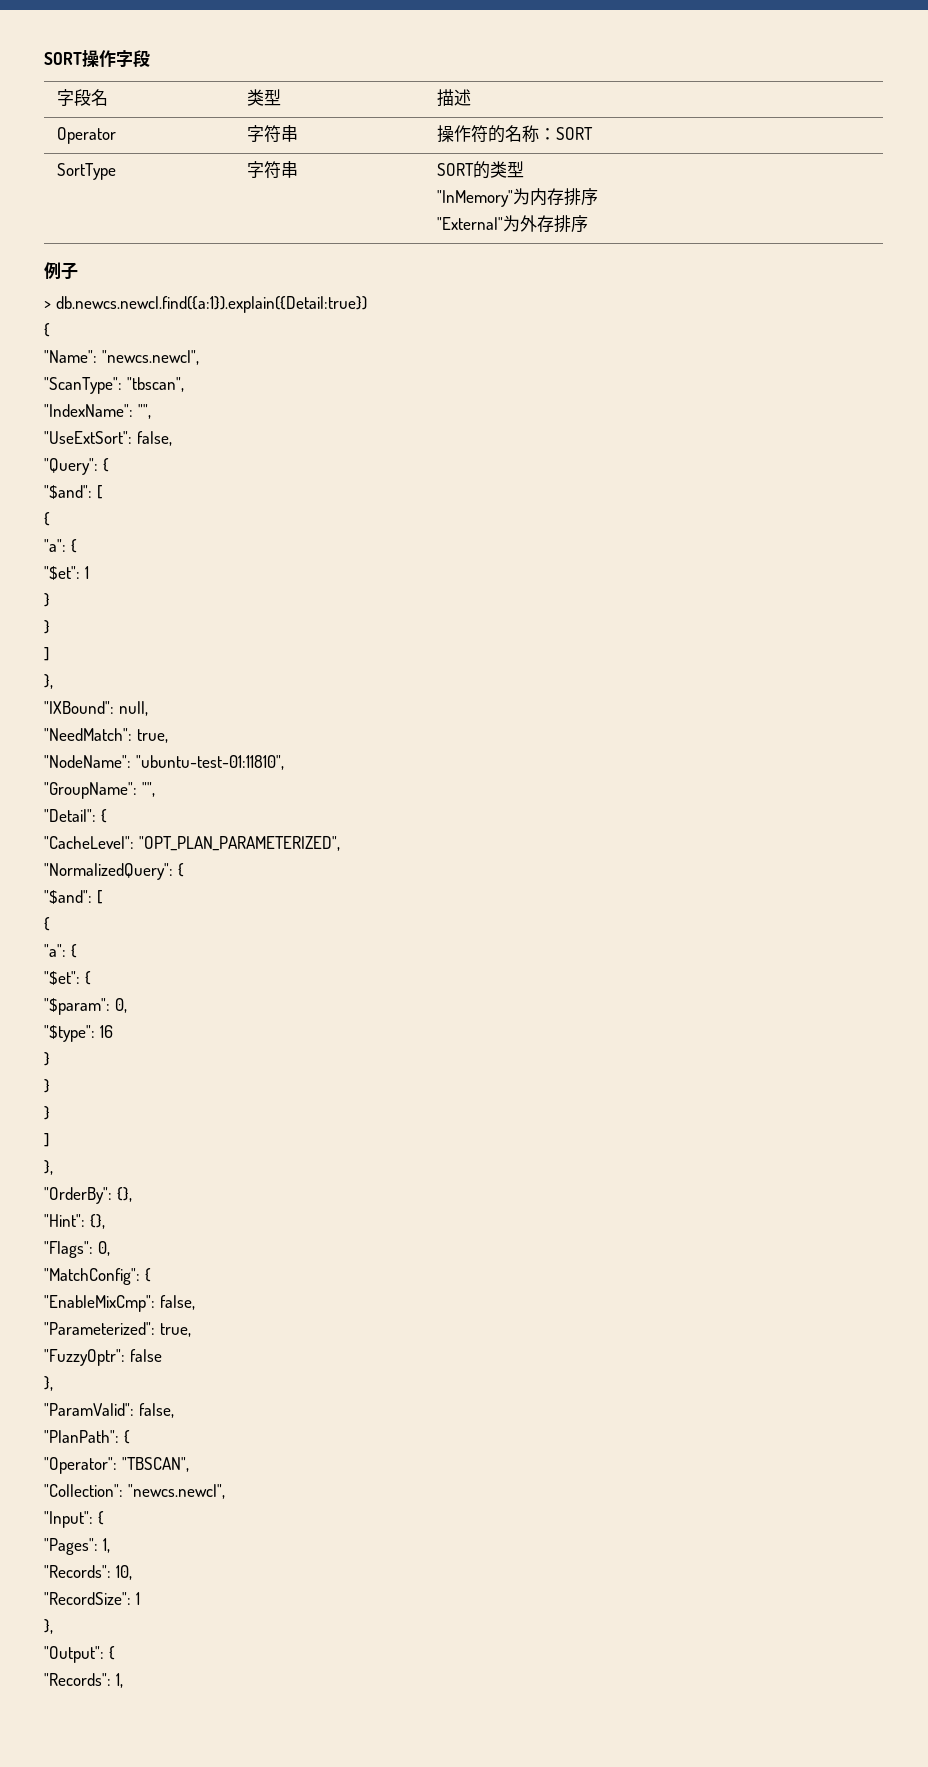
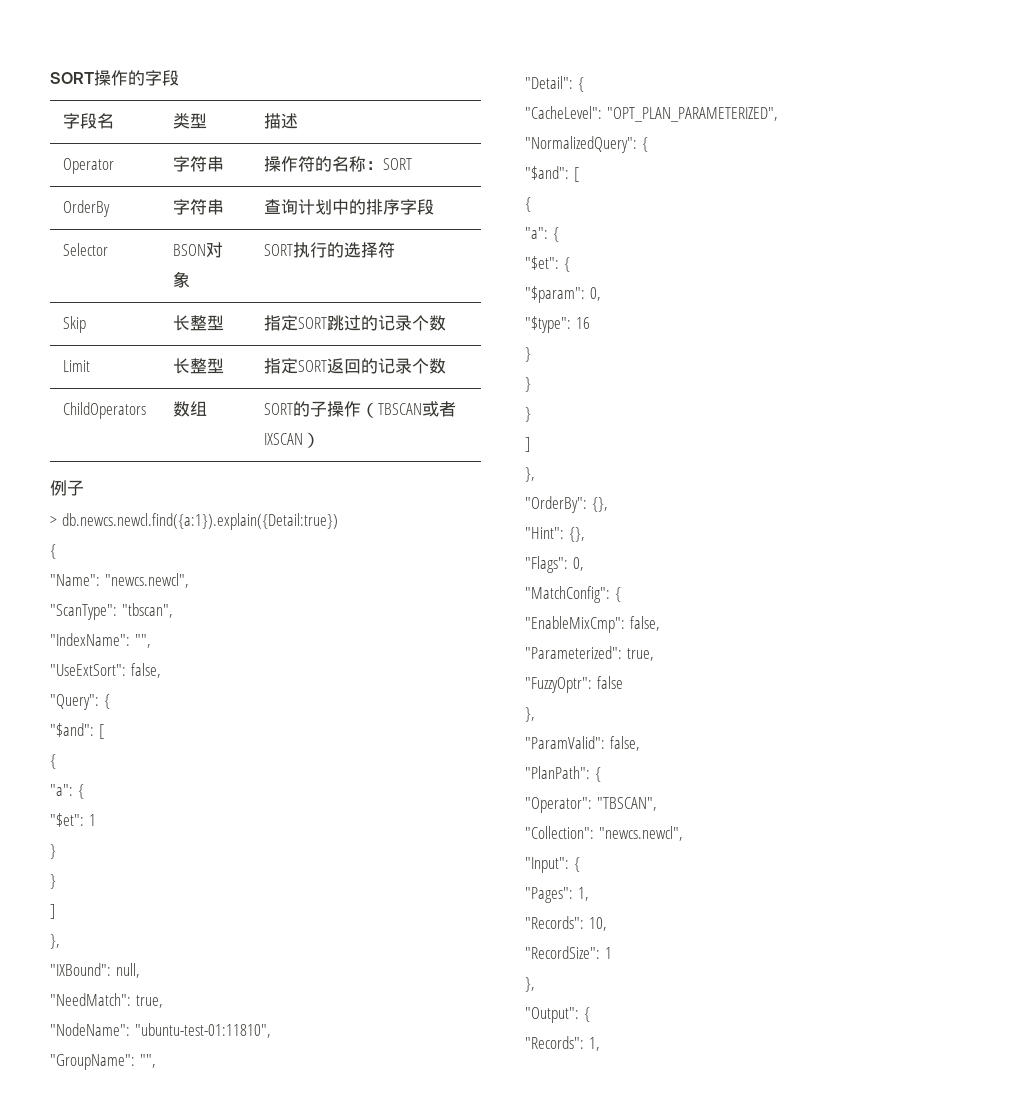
- SORT操作字段
+ SORT操作的字段
- SortType | 字符串 | SORT的类型
- "InMemory"为内存排序
- "External"为外存排序
+ OrderBy | 字符串 | 查询计划中的排序字段
+ Selector | BSON对象 | SORT执行的选择符
+ Skip | 长整型 | 指定SORT跳过的记录个数
+ Limit | 长整型 | 指定SORT返回的记录个数
+ ChildOperators | 数组 | SORT的子操作（TBSCAN或者IXSCAN）

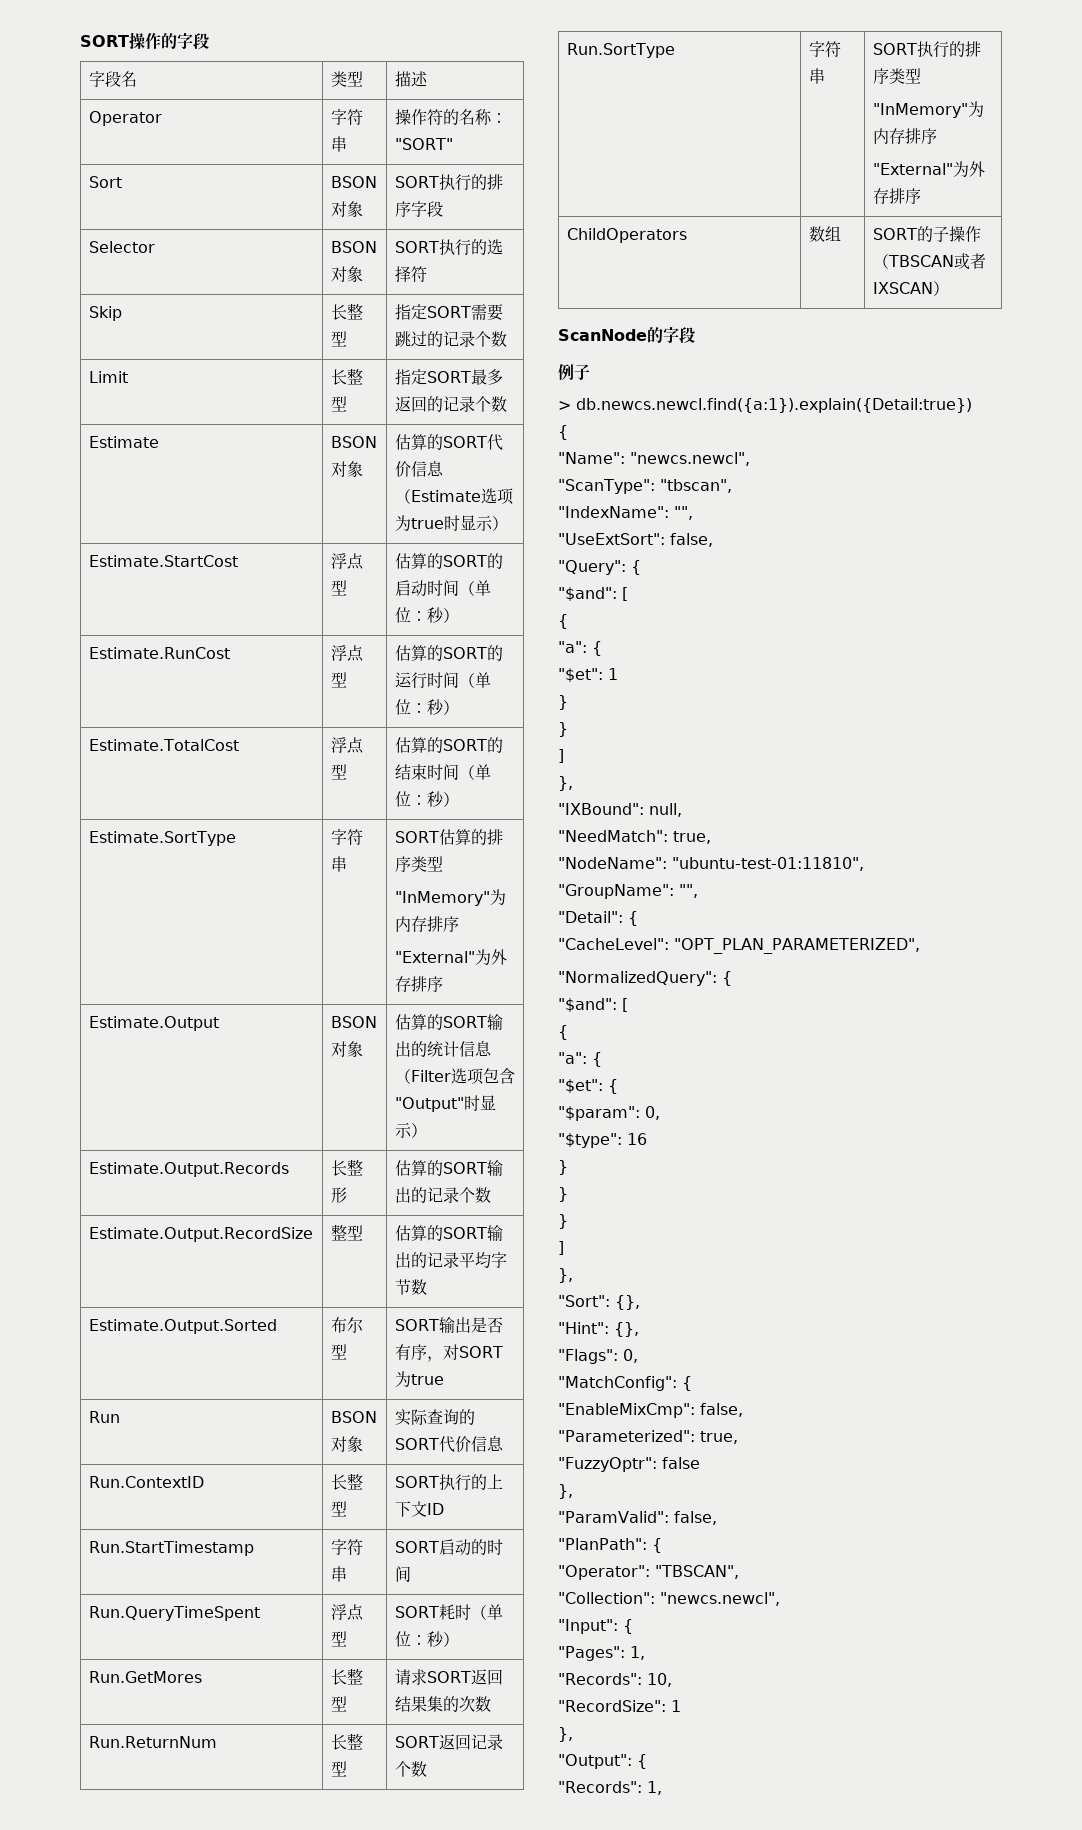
- Operator | 字符串 | 操作符的名称：SORT
- OrderBy | 字符串 | 查询计划中的排序字段
+ Operator | 字符串 | 操作符的名称："SORT"
+ Sort | BSON对象 | SORT执行的排序字段
- Skip | 长整型 | 指定SORT跳过的记录个数
+ Skip | 长整型 | 指定SORT需要跳过的记录个数
- Limit | 长整型 | 指定SORT返回的记录个数
+ Limit | 长整型 | 指定SORT最多返回的记录个数
+ Estimate | BSON对象 | 估算的SORT代价信息（Estimate选项为true时显示）
+ Estimate.StartCost | 浮点型 | 估算的SORT的启动时间（单位：秒）
+ Estimate.RunCost | 浮点型 | 估算的SORT的运行时间（单位：秒）
+ Estimate.TotalCost | 浮点型 | 估算的SORT的结束时间（单位：秒）
+ Estimate.SortType | 字符串 | SORT估算的排序类型
+ "InMemory"为内存排序
+ "External"为外存排序
+ Estimate.Output | BSON对象 | 估算的SORT输出的统计信息（Filter选项包含"Output"时显示）
+ Estimate.Output.Records | 长整形 | 估算的SORT输出的记录个数
+ Estimate.Output.RecordSize | 整型 | 估算的SORT输出的记录平均字节数
+ Estimate.Output.Sorted | 布尔型 | SORT输出是否有序，对SORT为true
+ Run | BSON对象 | 实际查询的SORT代价信息
+ Run.ContextID | 长整型 | SORT执行的上下文ID
+ Run.StartTimestamp | 字符串 | SORT启动的时间
+ Run.QueryTimeSpent | 浮点型 | SORT耗时（单位：秒）
+ Run.GetMores | 长整型 | 请求SORT返回结果集的次数
+ Run.ReturnNum | 长整型 | SORT返回记录个数
+ Run.SortType | 字符串 | SORT执行的排序类型
+ "InMemory"为内存排序
+ "External"为外存排序
+ ScanNode的字段
- "OrderBy": {},
+ "Sort": {},

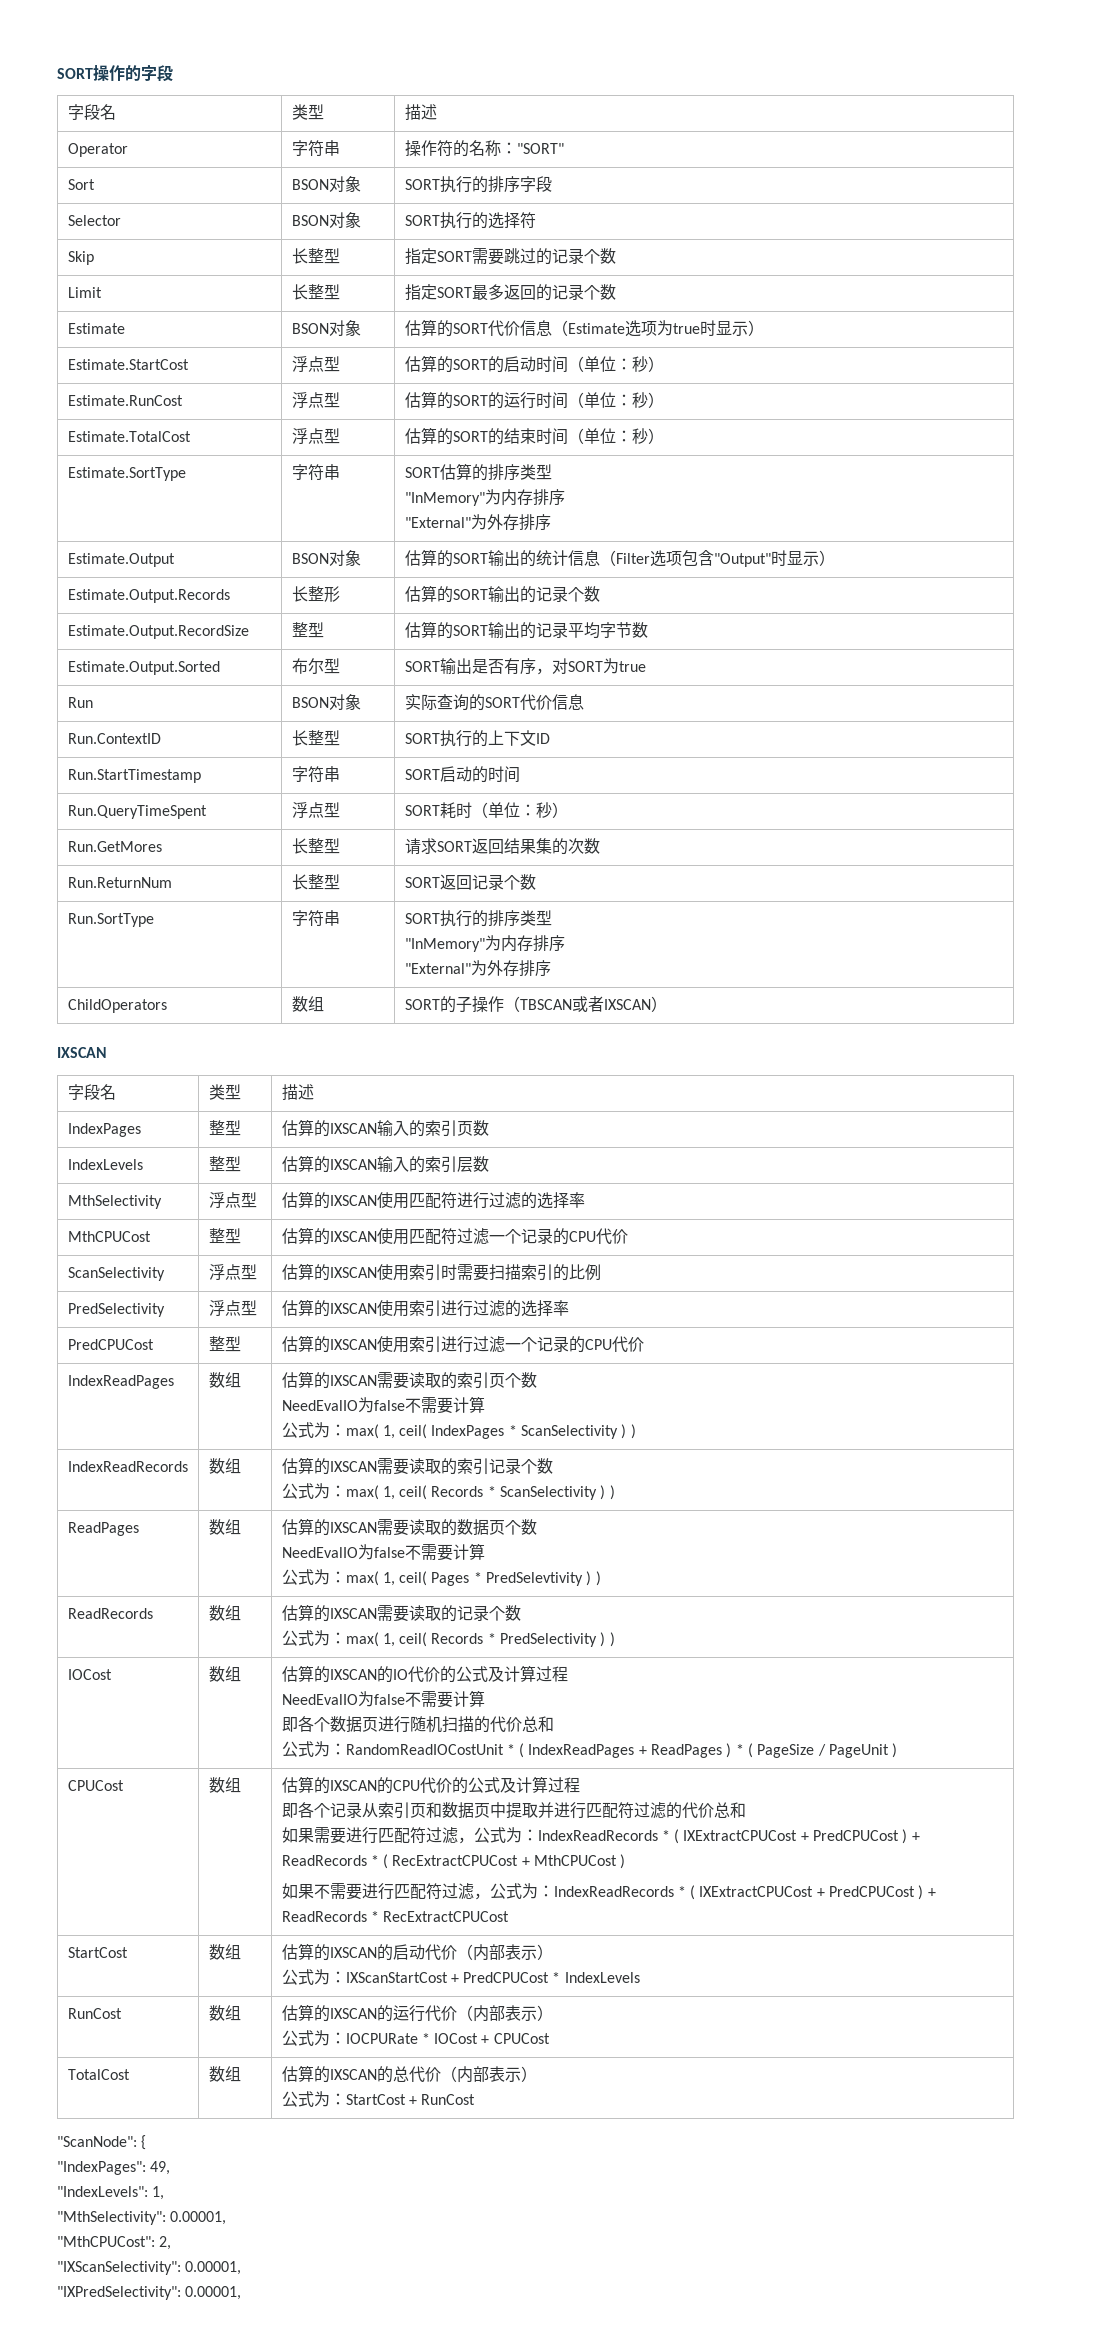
  ChildOperators | 数组 | SORT的子操作（TBSCAN或者IXSCAN）
- ScanNode的字段
- 例子
- > db.newcs.newcl.find({a:1}).explain({Detail:true})
- {
- "Name": "newcs.newcl",
- "ScanType": "tbscan",
- "IndexName": "",
- "UseExtSort": false,
- "Query": {
- "$and": [
- {
- "a": {
- "$et": 1
- }
- }
- ]
- },
- "IXBound": null,
- "NeedMatch": true,
- "NodeName": "ubuntu-test-01:11810",
- "GroupName": "",
- "Detail": {
- "CacheLevel": "OPT_PLAN_PARAMETERIZED",
- "NormalizedQuery": {
- "$and": [
- {
- "a": {
- "$et": {
- "$param": 0,
- "$type": 16
- }
- }
- }
- ]
- },
- "Sort": {},
- "Hint": {},
- "Flags": 0,
- "MatchConfig": {
- "EnableMixCmp": false,
- "Parameterized": true,
- "FuzzyOptr": false
- },
- "ParamValid": false,
- "PlanPath": {
- "Operator": "TBSCAN",
- "Collection": "newcs.newcl",
- "Input": {
- "Pages": 1,
- "Records": 10,
- "RecordSize": 1
- },
- "Output": {
- "Records": 1,
+ IXSCAN
+ 字段名 | 类型 | 描述
+ IndexPages | 整型 | 估算的IXSCAN输入的索引页数
+ IndexLevels | 整型 | 估算的IXSCAN输入的索引层数
+ MthSelectivity | 浮点型 | 估算的IXSCAN使用匹配符进行过滤的选择率
+ MthCPUCost | 整型 | 估算的IXSCAN使用匹配符过滤一个记录的CPU代价
+ ScanSelectivity | 浮点型 | 估算的IXSCAN使用索引时需要扫描索引的比例
+ PredSelectivity | 浮点型 | 估算的IXSCAN使用索引进行过滤的选择率
+ PredCPUCost | 整型 | 估算的IXSCAN使用索引进行过滤一个记录的CPU代价
+ IndexReadPages | 数组 | 估算的IXSCAN需要读取的索引页个数
+ NeedEvalIO为false不需要计算
+ 公式为：max( 1, ceil( IndexPages * ScanSelectivity ) )
+ IndexReadRecords | 数组 | 估算的IXSCAN需要读取的索引记录个数
+ 公式为：max( 1, ceil( Records * ScanSelectivity ) )
+ ReadPages | 数组 | 估算的IXSCAN需要读取的数据页个数
+ NeedEvalIO为false不需要计算
+ 公式为：max( 1, ceil( Pages * PredSelevtivity ) )
+ ReadRecords | 数组 | 估算的IXSCAN需要读取的记录个数
+ 公式为：max( 1, ceil( Records * PredSelectivity ) )
+ IOCost | 数组 | 估算的IXSCAN的IO代价的公式及计算过程
+ NeedEvalIO为false不需要计算
+ 即各个数据页进行随机扫描的代价总和
+ 公式为：RandomReadIOCostUnit * ( IndexReadPages + ReadPages ) * ( PageSize / PageUnit )
+ CPUCost | 数组 | 估算的IXSCAN的CPU代价的公式及计算过程
+ 即各个记录从索引页和数据页中提取并进行匹配符过滤的代价总和
+ 如果需要进行匹配符过滤，公式为：IndexReadRecords * ( IXExtractCPUCost + PredCPUCost ) + ReadRecords * ( RecExtractCPUCost + MthCPUCost )
+ 如果不需要进行匹配符过滤，公式为：IndexReadRecords * ( IXExtractCPUCost + PredCPUCost ) + ReadRecords * RecExtractCPUCost
+ StartCost | 数组 | 估算的IXSCAN的启动代价（内部表示）
+ 公式为：IXScanStartCost + PredCPUCost * IndexLevels
+ RunCost | 数组 | 估算的IXSCAN的运行代价（内部表示）
+ 公式为：IOCPURate * IOCost + CPUCost
+ TotalCost | 数组 | 估算的IXSCAN的总代价（内部表示）
+ 公式为：StartCost + RunCost
+ "ScanNode": {
+ "IndexPages": 49,
+ "IndexLevels": 1,
+ "MthSelectivity": 0.00001,
+ "MthCPUCost": 2,
+ "IXScanSelectivity": 0.00001,
+ "IXPredSelectivity": 0.00001,

